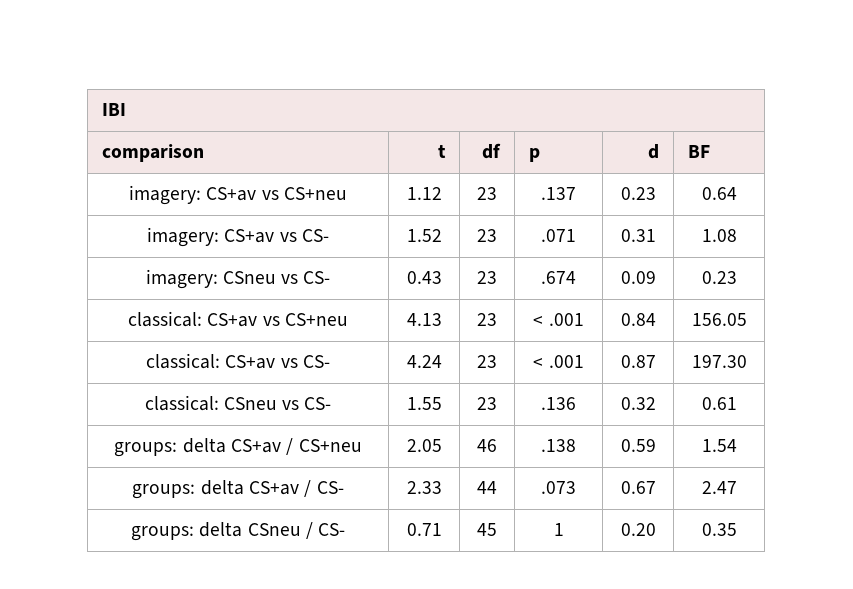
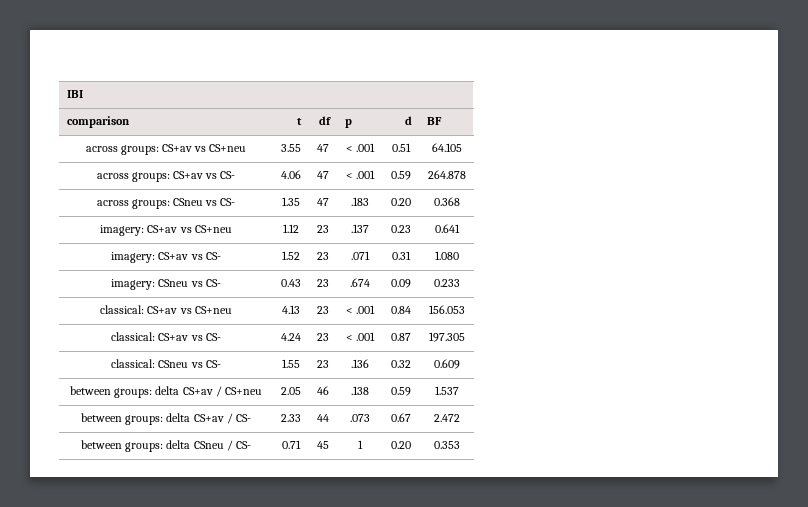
+ across groups: CS+av vs CS+neu | 3.55 | 47 | < .001 | 0.51 | 64.105
+ across groups: CS+av vs CS- | 4.06 | 47 | < .001 | 0.59 | 264.878
+ across groups: CSneu vs CS- | 1.35 | 47 | .183 | 0.20 | 0.368
- imagery: CS+av vs CS+neu | 1.12 | 23 | .137 | 0.23 | 0.64
+ imagery: CS+av vs CS+neu | 1.12 | 23 | .137 | 0.23 | 0.641
- imagery: CS+av vs CS- | 1.52 | 23 | .071 | 0.31 | 1.08
+ imagery: CS+av vs CS- | 1.52 | 23 | .071 | 0.31 | 1.080
- imagery: CSneu vs CS- | 0.43 | 23 | .674 | 0.09 | 0.23
+ imagery: CSneu vs CS- | 0.43 | 23 | .674 | 0.09 | 0.233
- classical: CS+av vs CS+neu | 4.13 | 23 | < .001 | 0.84 | 156.05
+ classical: CS+av vs CS+neu | 4.13 | 23 | < .001 | 0.84 | 156.053
- classical: CS+av vs CS- | 4.24 | 23 | < .001 | 0.87 | 197.30
+ classical: CS+av vs CS- | 4.24 | 23 | < .001 | 0.87 | 197.305
- classical: CSneu vs CS- | 1.55 | 23 | .136 | 0.32 | 0.61
- groups: delta CS+av / CS+neu | 2.05 | 46 | .138 | 0.59 | 1.54
- groups: delta CS+av / CS- | 2.33 | 44 | .073 | 0.67 | 2.47
- groups: delta CSneu / CS- | 0.71 | 45 | 1 | 0.20 | 0.35
+ classical: CSneu vs CS- | 1.55 | 23 | .136 | 0.32 | 0.609
+ between groups: delta CS+av / CS+neu | 2.05 | 46 | .138 | 0.59 | 1.537
+ between groups: delta CS+av / CS- | 2.33 | 44 | .073 | 0.67 | 2.472
+ between groups: delta CSneu / CS- | 0.71 | 45 | 1 | 0.20 | 0.353

